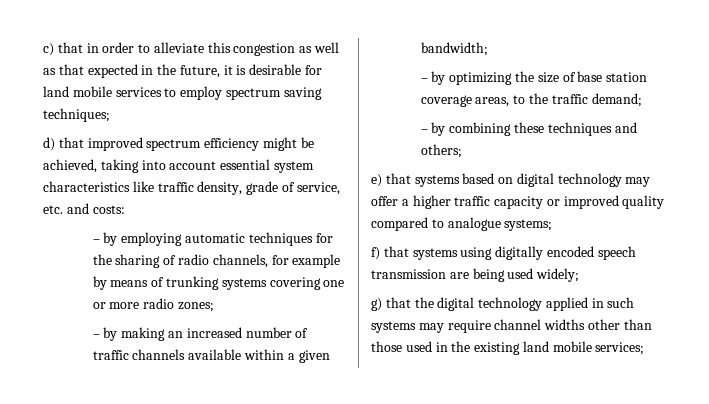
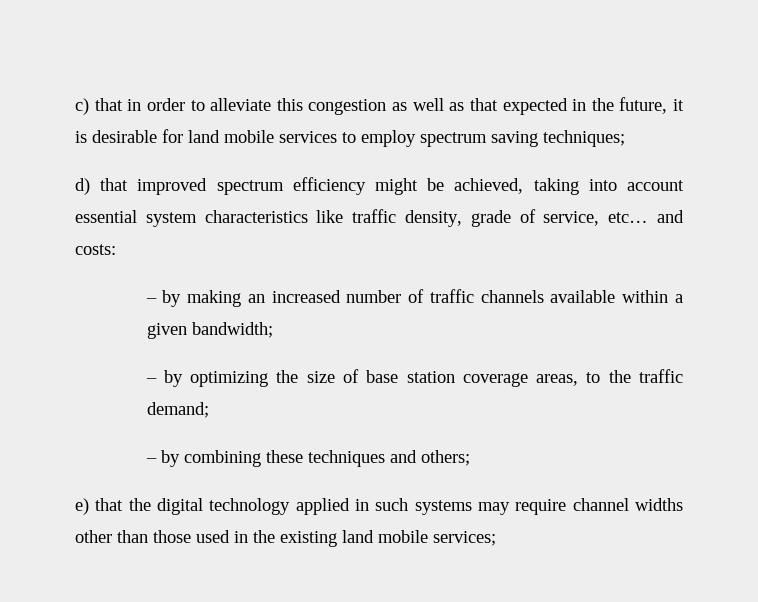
- d) that improved spectrum efficiency might be achieved, taking into account essential system characteristics like traffic density, grade of service, etc. and costs:
+ d) that improved spectrum efficiency might be achieved, taking into account essential system characteristics like traffic density, grade of service, etc… and costs:
- – by employing automatic techniques for the sharing of radio channels, for example by means of trunking systems covering one or more radio zones;
- e) that systems based on digital technology may offer a higher traffic capacity or improved quality compared to analogue systems;
- f) that systems using digitally encoded speech transmission are being used widely;
- g) that the digital technology applied in such systems may require channel widths other than those used in the existing land mobile services;
+ e) that the digital technology applied in such systems may require channel widths other than those used in the existing land mobile services;

